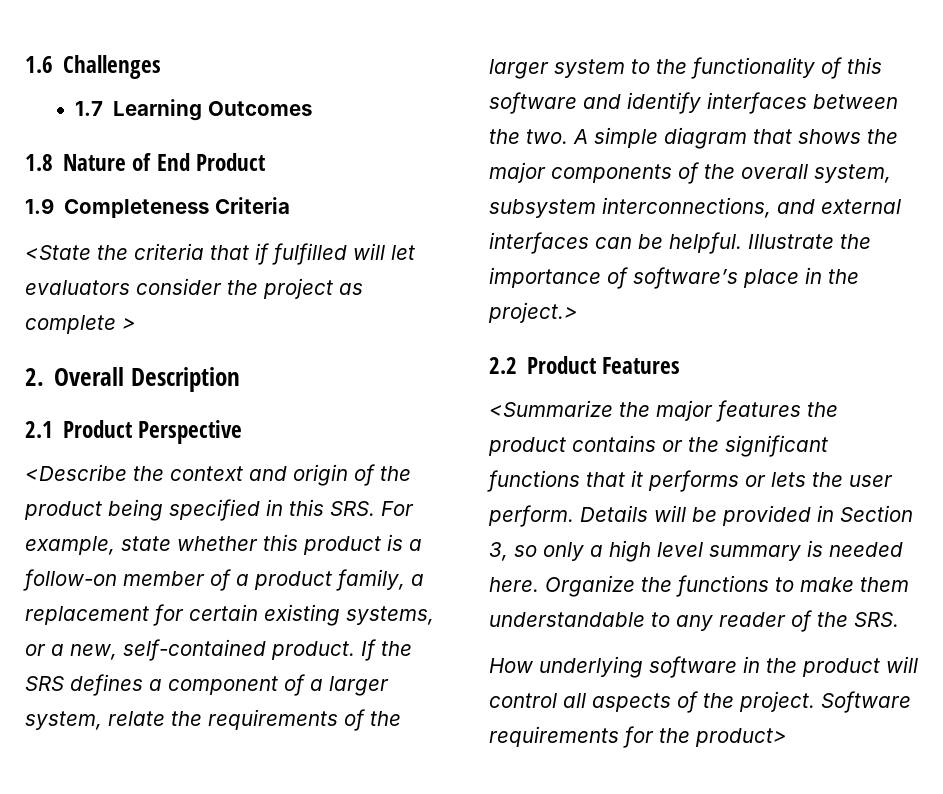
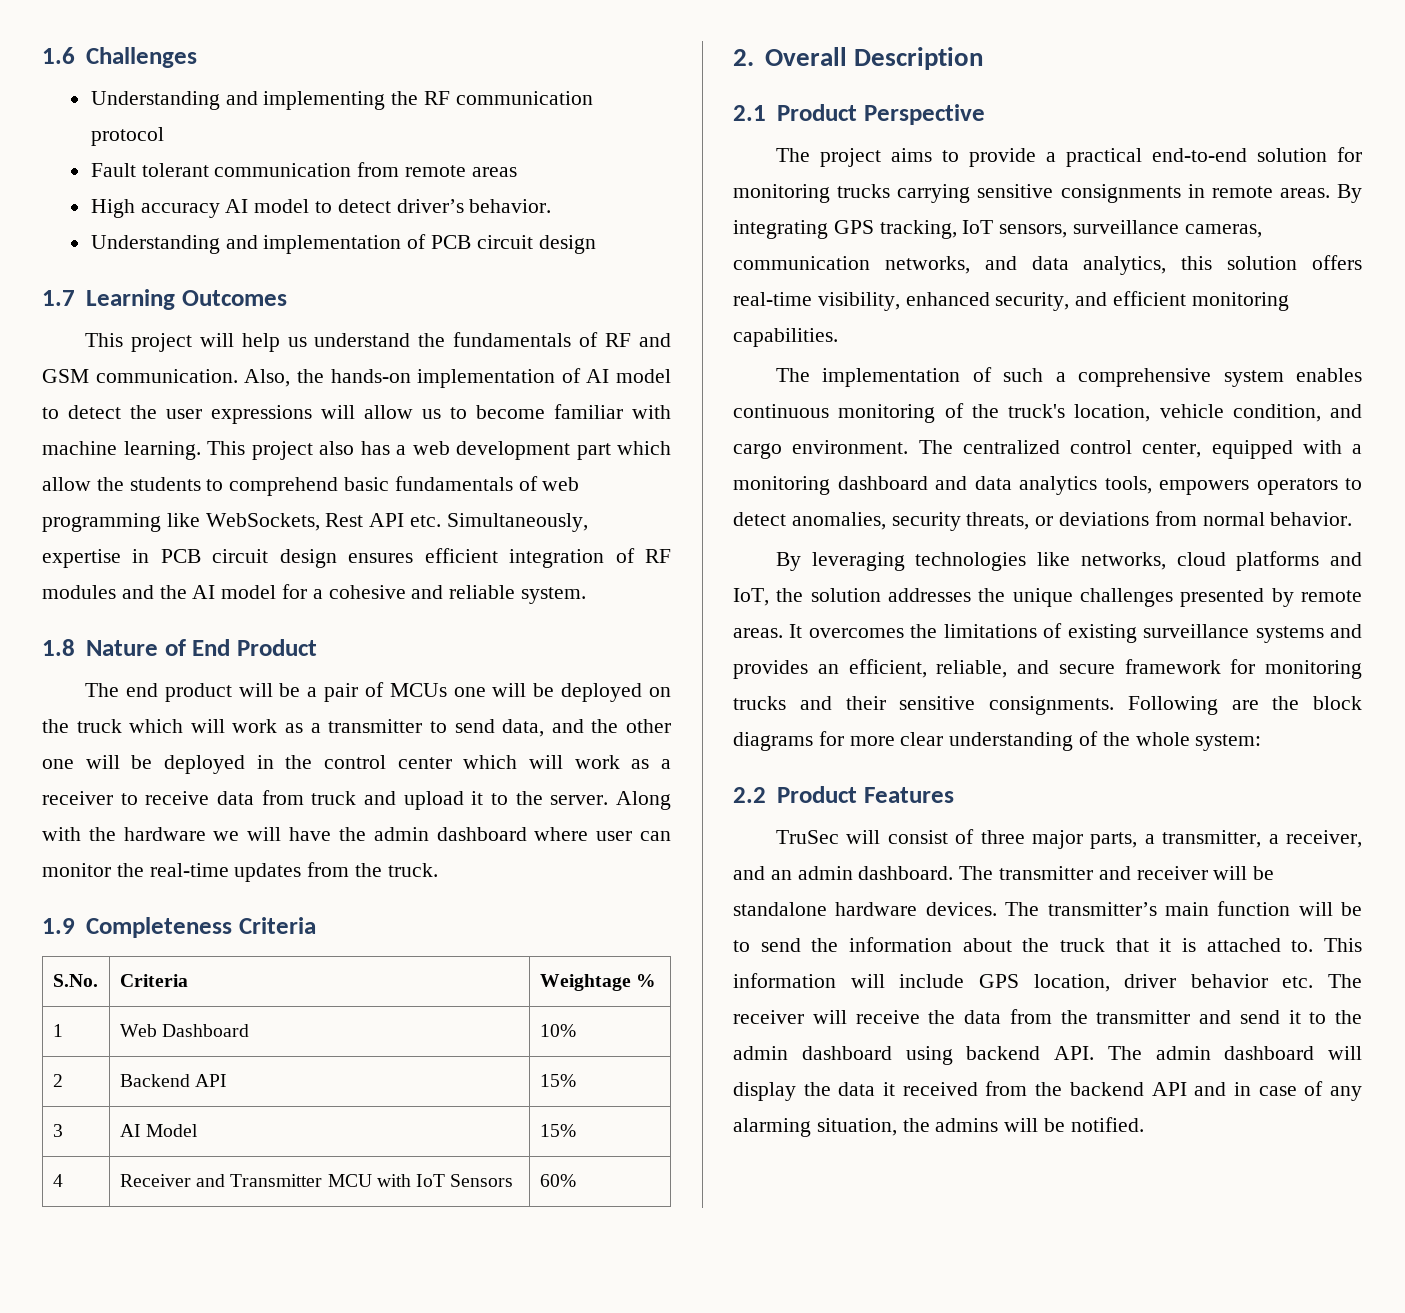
+ Understanding and implementing the RF communication protocol
+ Fault tolerant communication from remote areas
+ High accuracy AI model to detect driver’s behavior.
+ Understanding and implementation of PCB circuit design
  1.7 Learning Outcomes
+ This project will help us understand the fundamentals of RF and GSM communication. Also, the hands-on implementation of AI model to detect the user expressions will allow us to become familiar with machine learning. This project also has a web development part which allow the students to comprehend basic fundamentals of web programming like WebSockets, Rest API etc. Simultaneously, expertise in PCB circuit design ensures efficient integration of RF modules and the AI model for a cohesive and reliable system.
+ The end product will be a pair of MCUs one will be deployed on the truck which will work as a transmitter to send data, and the other one will be deployed in the control center which will work as a receiver to receive data from truck and upload it to the server. Along with the hardware we will have the admin dashboard where user can monitor the real-time updates from the truck.
  1.9 Completeness Criteria
- <State the criteria that if fulfilled will let evaluators consider the project as complete >
+ S.No. | Criteria | Weightage %
+ 1 | Web Dashboard | 10%
+ 2 | Backend API | 15%
+ 3 | AI Model | 15%
+ 4 | Receiver and Transmitter MCU with IoT Sensors | 60%
- <Describe the context and origin of the product being specified in this SRS. For example, state whether this product is a follow-on member of a product family, a replacement for certain existing systems, or a new, self-contained product. If the SRS defines a component of a larger system, relate the requirements of the larger system to the functionality of this software and identify interfaces between the two. A simple diagram that shows the major components of the overall system, subsystem interconnections, and external interfaces can be helpful. Illustrate the importance of software’s place in the project.>
+ The project aims to provide a practical end-to-end solution for monitoring trucks carrying sensitive consignments in remote areas. By integrating GPS tracking, IoT sensors, surveillance cameras, communication networks, and data analytics, this solution offers real-time visibility, enhanced security, and efficient monitoring capabilities.
+ The implementation of such a comprehensive system enables continuous monitoring of the truck's location, vehicle condition, and cargo environment. The centralized control center, equipped with a monitoring dashboard and data analytics tools, empowers operators to detect anomalies, security threats, or deviations from normal behavior.
+ By leveraging technologies like networks, cloud platforms and IoT, the solution addresses the unique challenges presented by remote areas. It overcomes the limitations of existing surveillance systems and provides an efficient, reliable, and secure framework for monitoring trucks and their sensitive consignments. Following are the block diagrams for more clear understanding of the whole system:
  2.2 Product Features
- <Summarize the major features the product contains or the significant functions that it performs or lets the user perform. Details will be provided in Section 3, so only a high level summary is needed here. Organize the functions to make them understandable to any reader of the SRS.
- How underlying software in the product will control all aspects of the project. Software requirements for the product>
+ TruSec will consist of three major parts, a transmitter, a receiver, and an admin dashboard. The transmitter and receiver will be standalone hardware devices. The transmitter’s main function will be to send the information about the truck that it is attached to. This information will include GPS location, driver behavior etc. The receiver will receive the data from the transmitter and send it to the admin dashboard using backend API. The admin dashboard will display the data it received from the backend API and in case of any alarming situation, the admins will be notified.

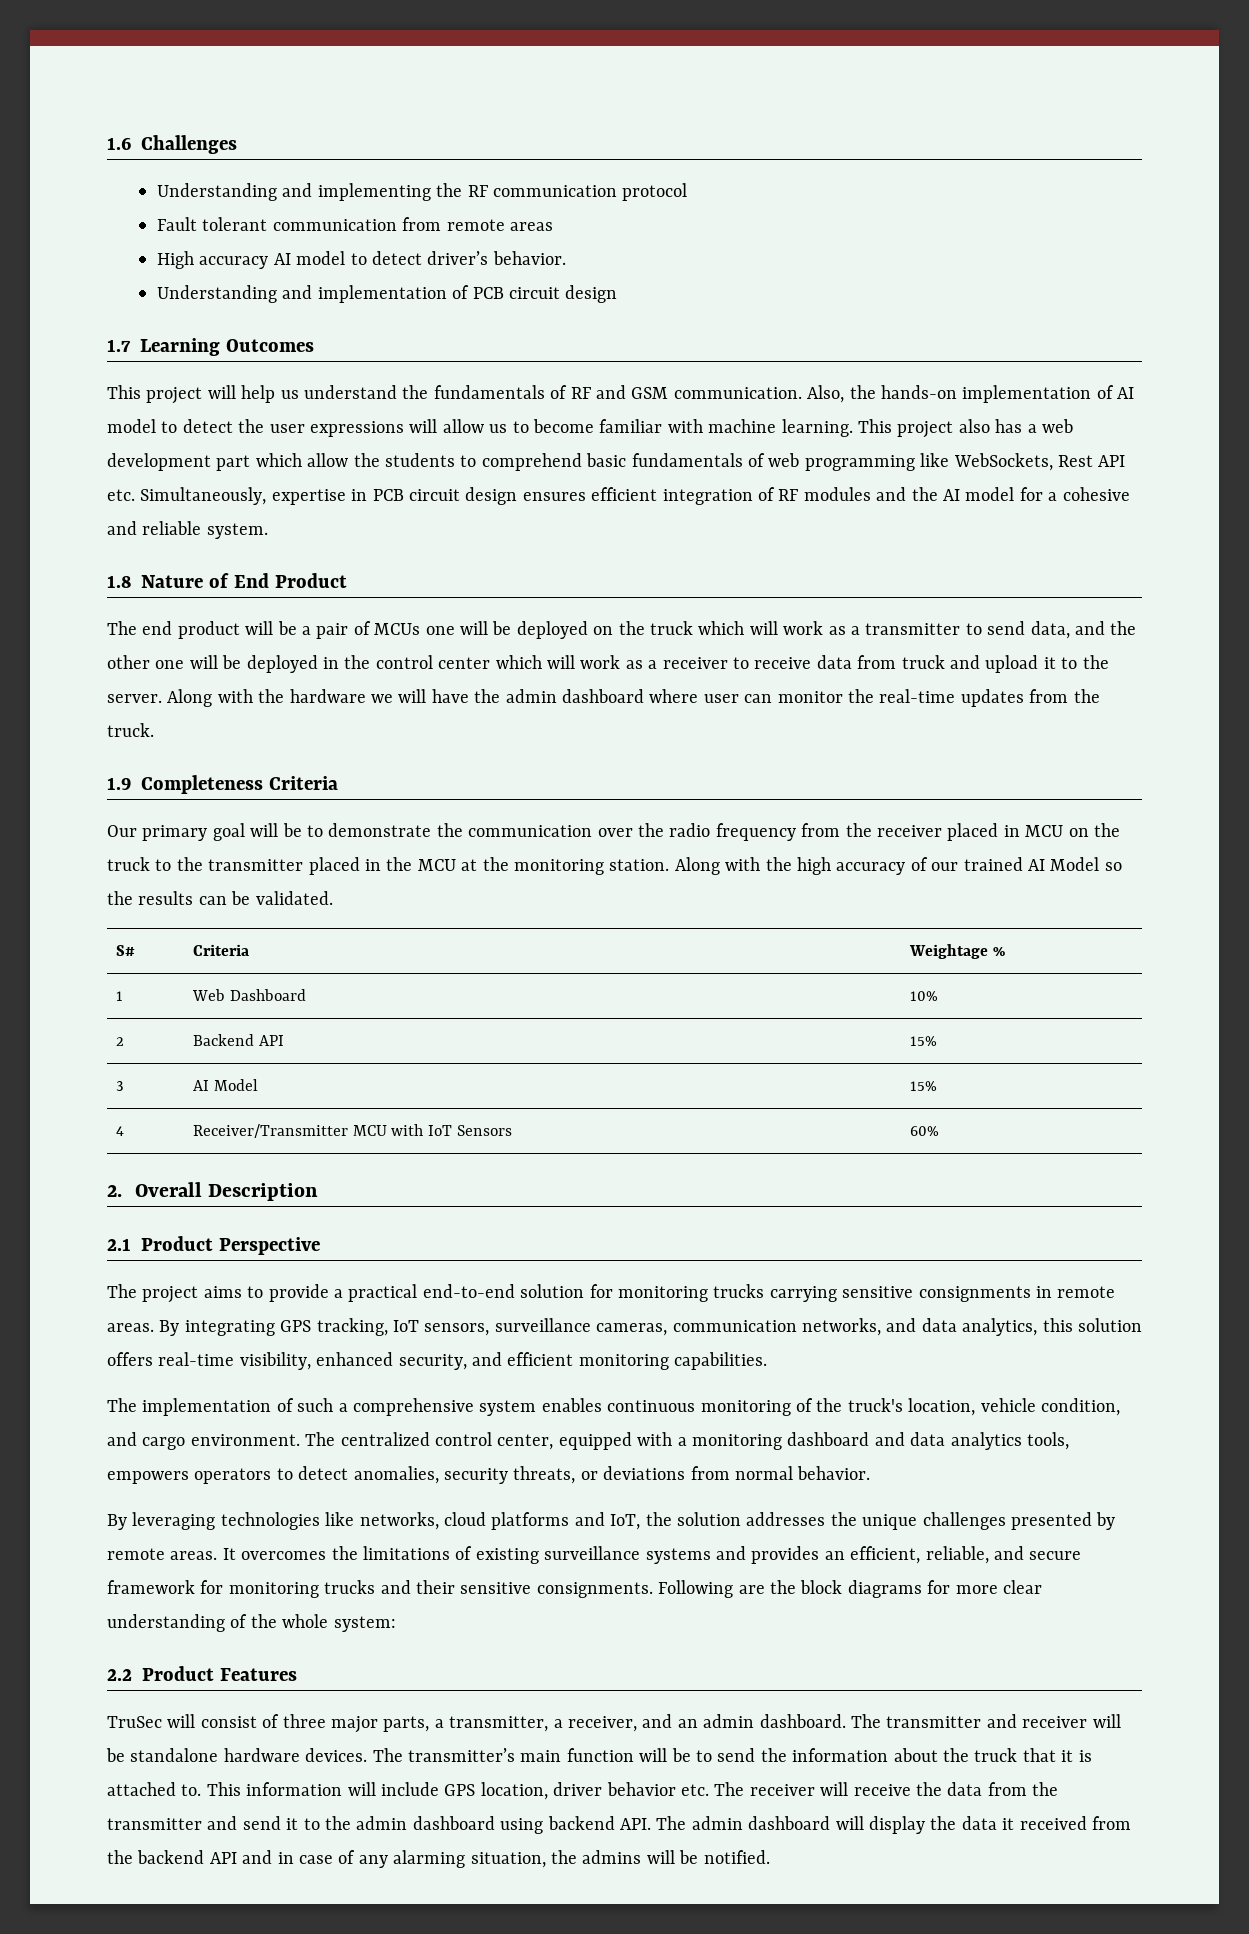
- S.No. | Criteria | Weightage %
+ Our primary goal will be to demonstrate the communication over the radio frequency from the receiver placed in MCU on the truck to the transmitter placed in the MCU at the monitoring station. Along with the high accuracy of our trained AI Model so the results can be validated.
+ S# | Criteria | Weightage %
- 4 | Receiver and Transmitter MCU with IoT Sensors | 60%
+ 4 | Receiver/Transmitter MCU with IoT Sensors | 60%

